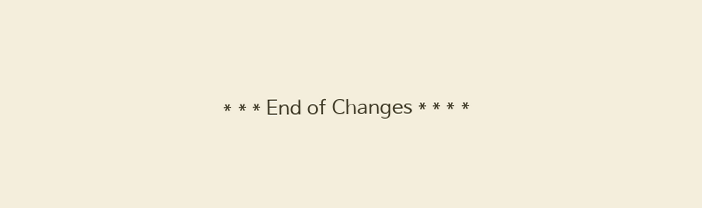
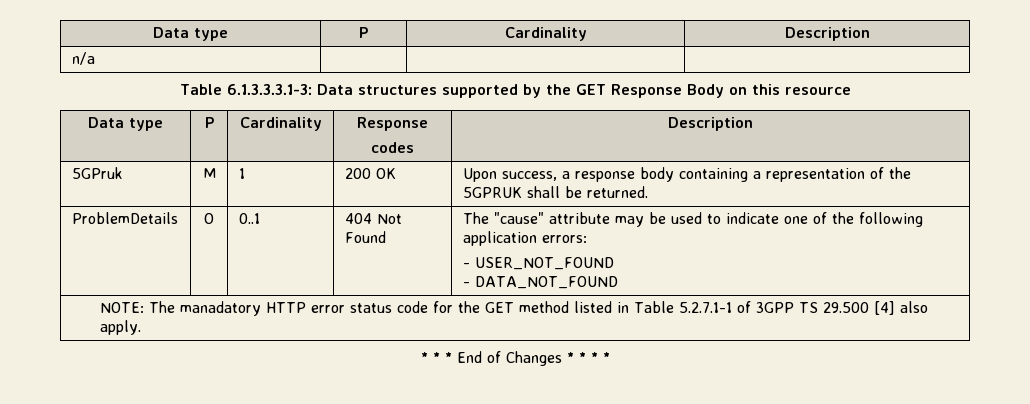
+ Data type | P | Cardinality | Description
+ n/a | | |
+ Table 6.1.3.3.3.1-3: Data structures supported by the GET Response Body on this resource
+ Data type | P | Cardinality | Response
+ codes | Description
+ 5GPruk | M | 1 | 200 OK | Upon success, a response body containing a representation of the 5GPRUK shall be returned.
+ ProblemDetails | O | 0..1 | 404 Not Found | The "cause" attribute may be used to indicate one of the following application errors:
+ - USER_NOT_FOUND
+ - DATA_NOT_FOUND
+ NOTE: The manadatory HTTP error status code for the GET method listed in Table 5.2.7.1-1 of 3GPP TS 29.500 [4] also apply.

